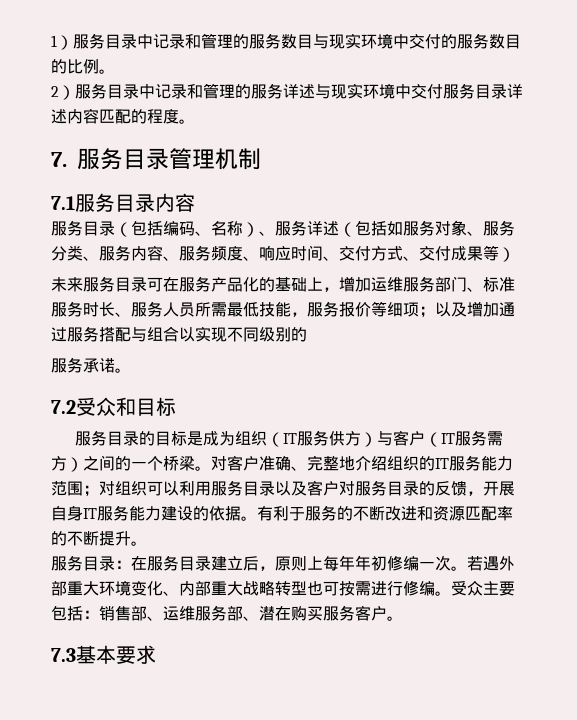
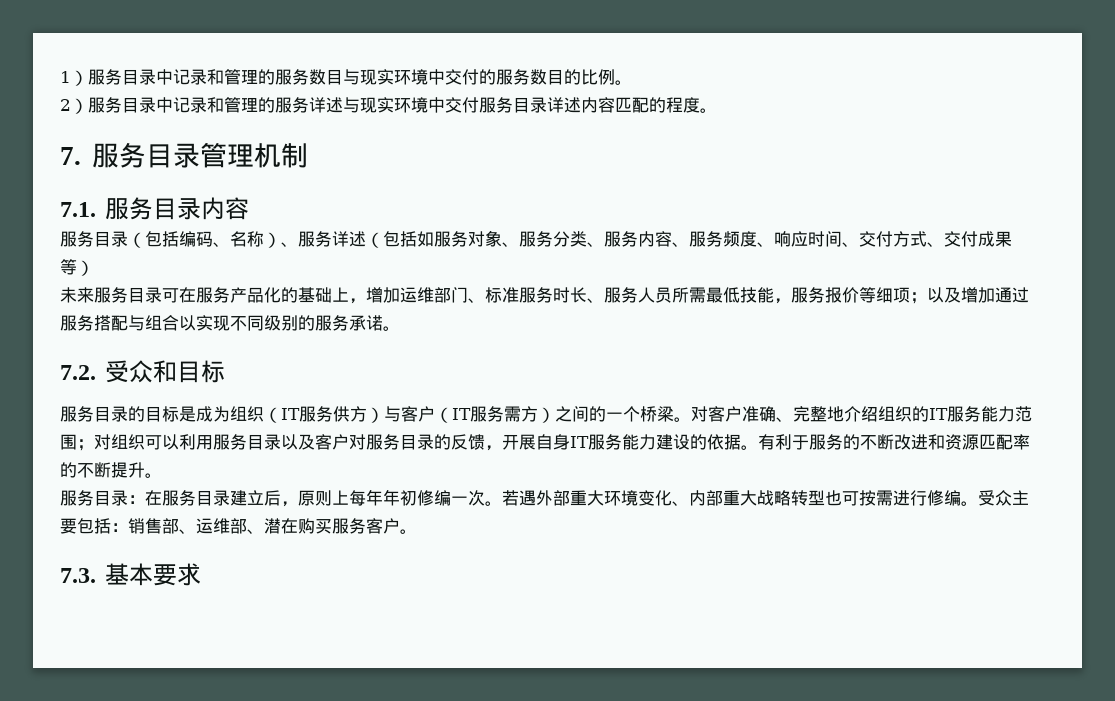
- 7.1服务目录内容
+ 7.1.服务目录内容
- 未来服务目录可在服务产品化的基础上，增加运维服务部门、标准服务时长、服务人员所需最低技能，服务报价等细项；以及增加通过服务搭配与组合以实现不同级别的
- 服务承诺。
+ 未来服务目录可在服务产品化的基础上，增加运维部门、标准服务时长、服务人员所需最低技能，服务报价等细项；以及增加通过服务搭配与组合以实现不同级别的服务承诺。
- 7.2受众和目标
+ 7.2.受众和目标
- 受众主要包括：销售部、运维服务部、潜在购买服务客户。
+ 受众主要包括：销售部、运维部、潜在购买服务客户。
- 7.3基本要求
+ 7.3.基本要求

